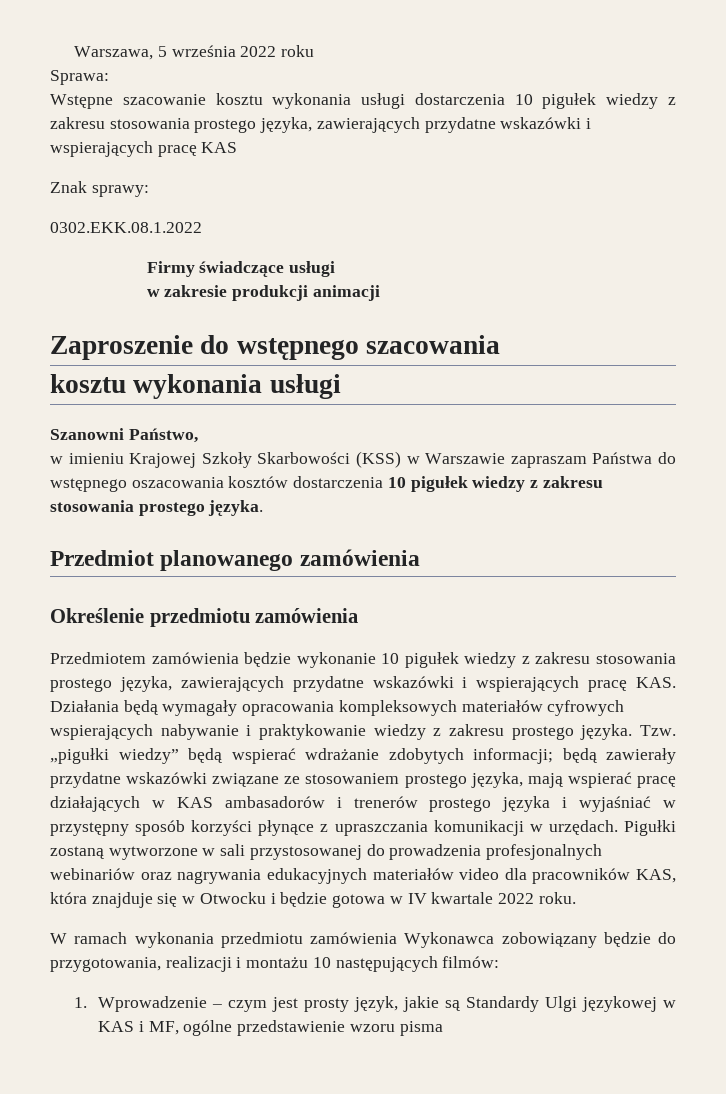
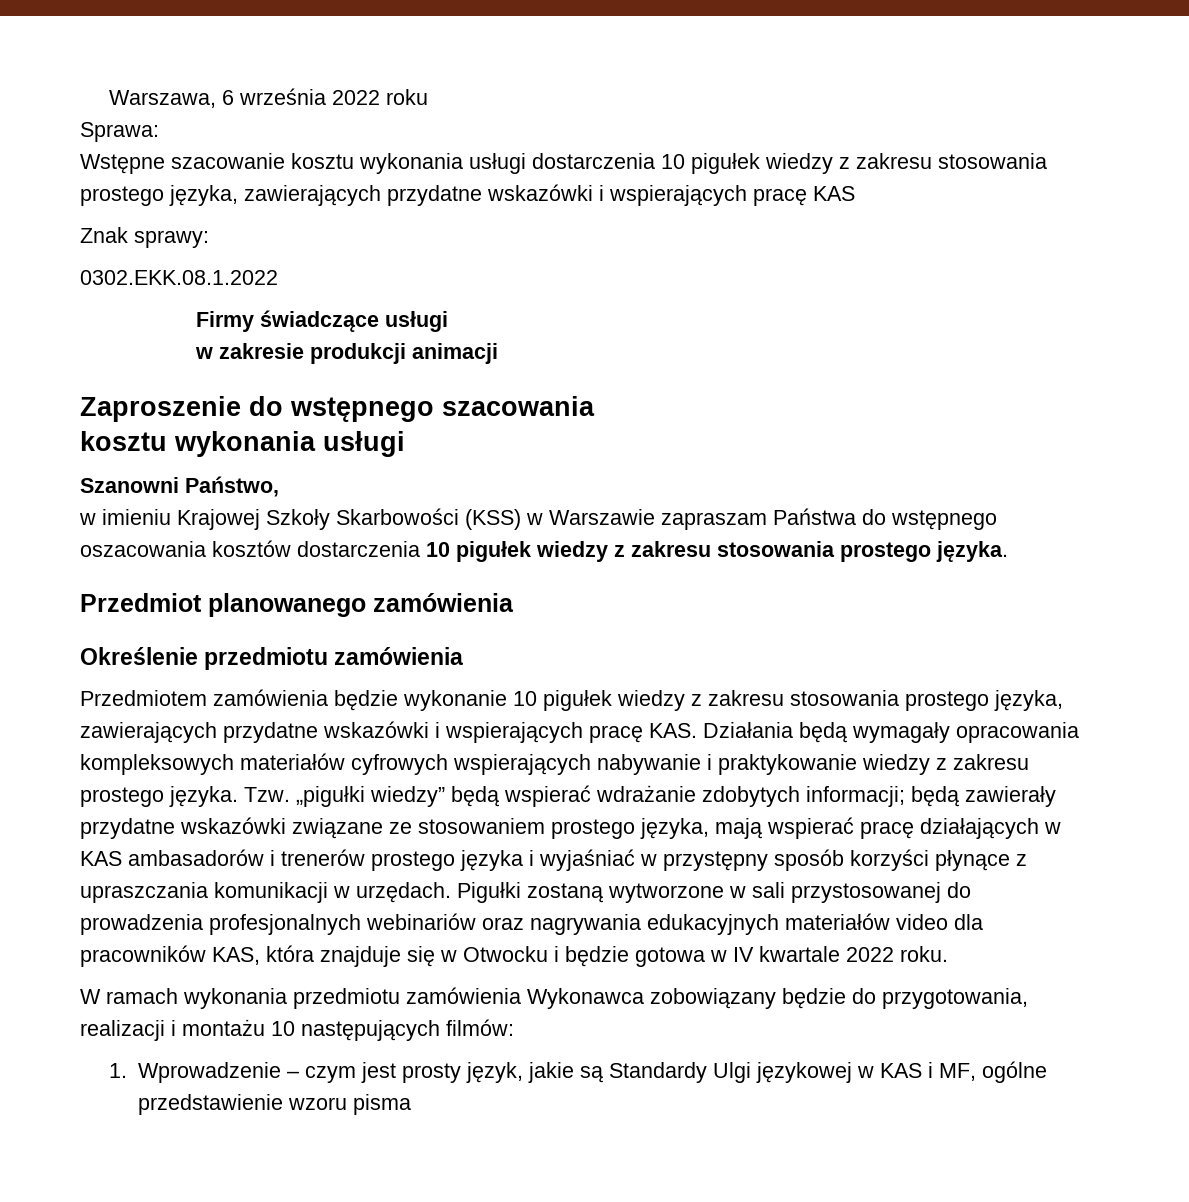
- Warszawa, 5 września 2022 roku
+ Warszawa, 6 września 2022 roku

